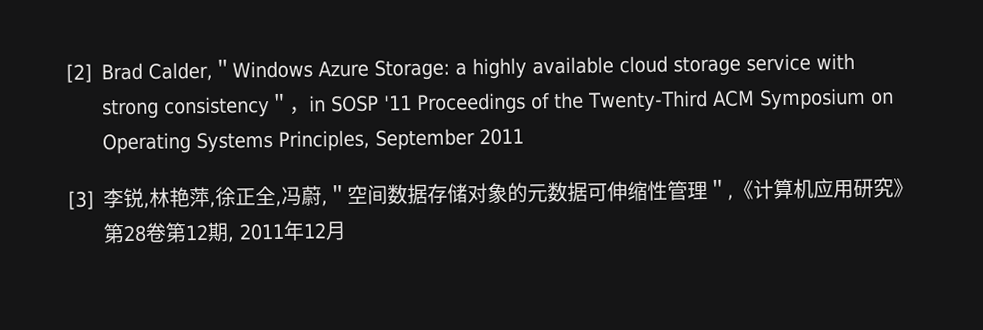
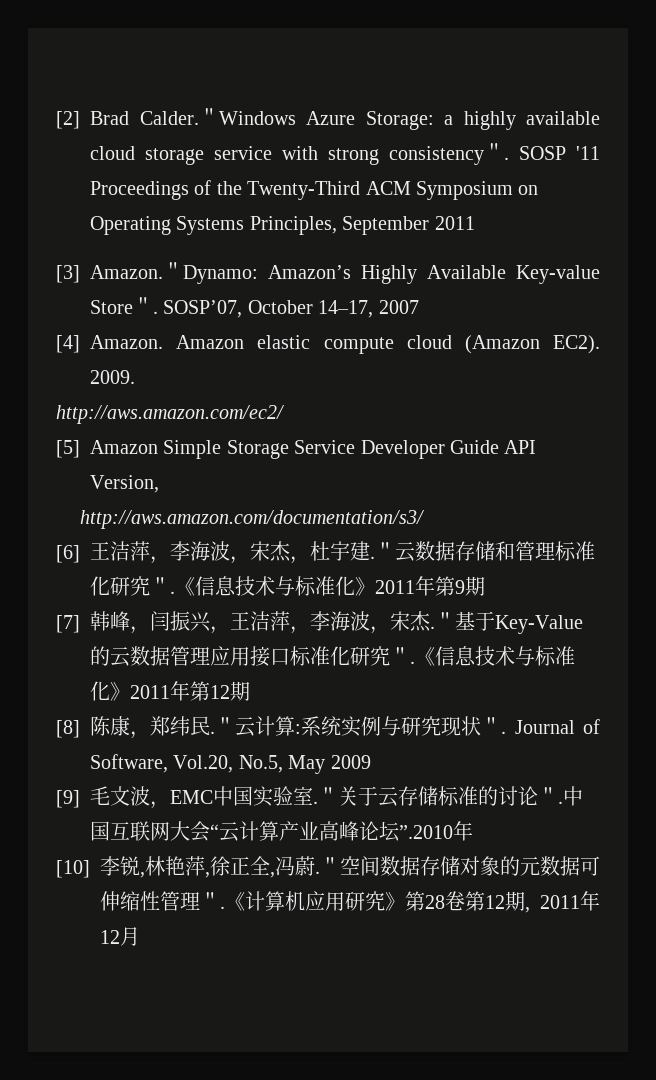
- [2] Brad Calder,＂Windows Azure Storage: a highly available cloud storage service with strong consistency＂，in SOSP '11 Proceedings of the Twenty-Third ACM Symposium on Operating Systems Principles, September 2011
+ [2] Brad Calder.＂Windows Azure Storage: a highly available cloud storage service with strong consistency＂. SOSP '11 Proceedings of the Twenty-Third ACM Symposium on Operating Systems Principles, September 2011
- [3]李锐,林艳萍,徐正全,冯蔚,＂空间数据存储对象的元数据可伸缩性管理＂,《计算机应用研究》第28卷第12期, 2011年12月
+ [3] Amazon.＂Dynamo: Amazon’s Highly Available Key-value Store＂. SOSP’07, October 14–17, 2007
+ [4] Amazon. Amazon elastic compute cloud (Amazon EC2). 2009.
+ http://aws.amazon.com/ec2/
+ [5] Amazon Simple Storage Service Developer Guide API Version,
+ http://aws.amazon.com/documentation/s3/
+ [6]王洁萍，李海波，宋杰，杜宇建.＂云数据存储和管理标准化研究＂.《信息技术与标准化》2011年第9期
+ [7]韩峰，闫振兴，王洁萍，李海波，宋杰.＂基于Key-Value的云数据管理应用接口标准化研究＂.《信息技术与标准化》2011年第12期
+ [8]陈康，郑纬民.＂云计算:系统实例与研究现状＂. Journal of Software, Vol.20, No.5, May 2009
+ [9]毛文波，EMC中国实验室.＂关于云存储标准的讨论＂.中国互联网大会“云计算产业高峰论坛”.2010年
+ [10]李锐,林艳萍,徐正全,冯蔚.＂空间数据存储对象的元数据可伸缩性管理＂.《计算机应用研究》第28卷第12期, 2011年12月

